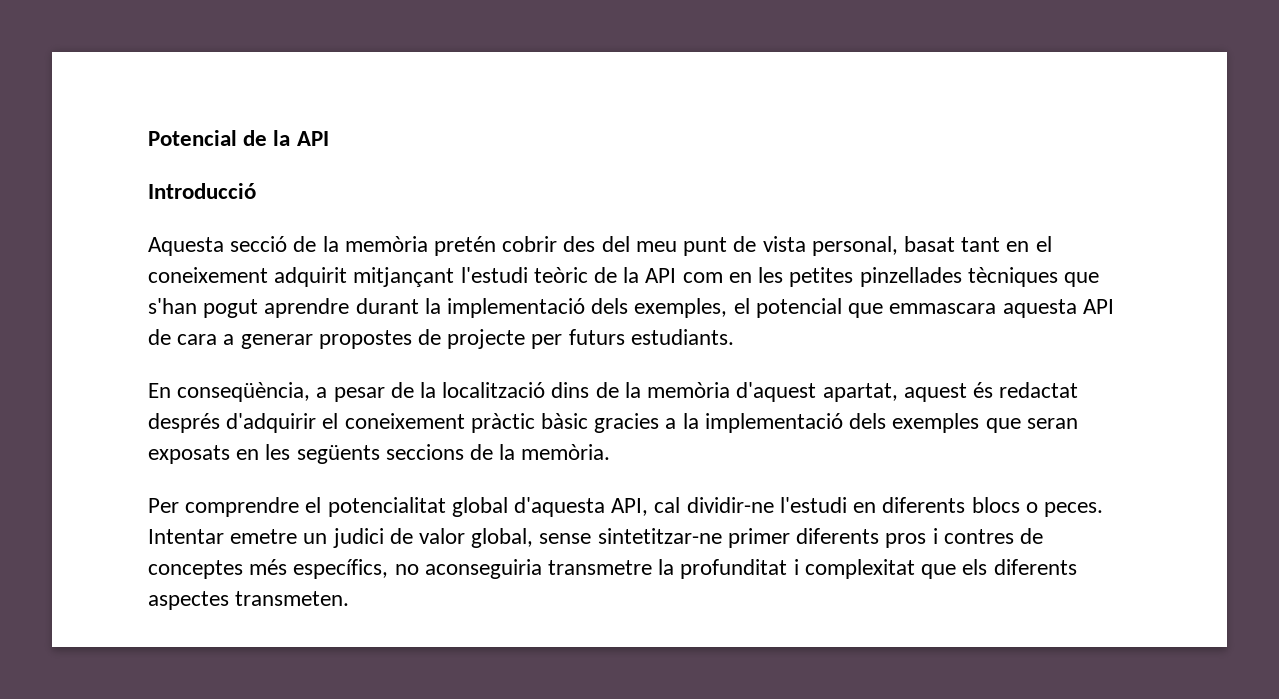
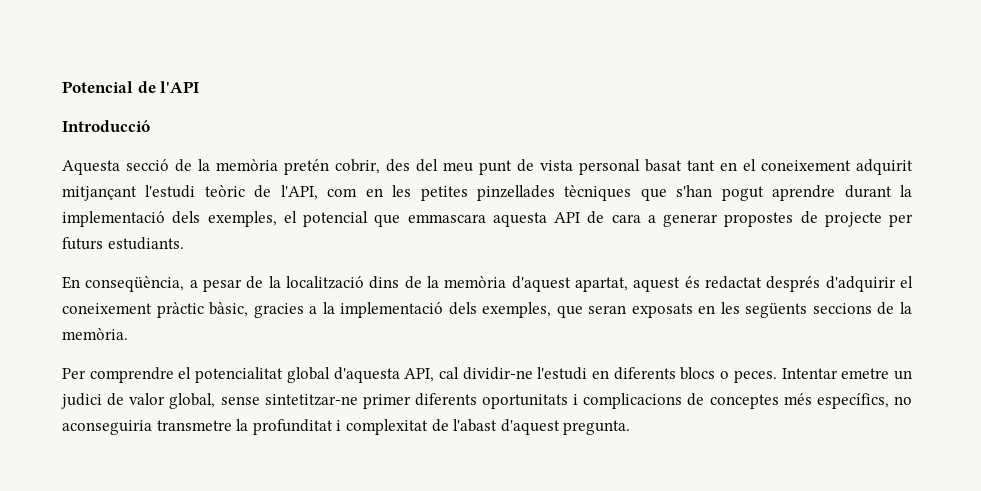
- Potencial de la API
+ Potencial de l'API
- Aquesta secció de la memòria pretén cobrir des del meu punt de vista personal, basat tant en el coneixement adquirit mitjançant l'estudi teòric de la API com en les petites pinzellades tècniques que s'han pogut aprendre durant la implementació dels exemples, el potencial que emmascara aquesta API de cara a generar propostes de projecte per futurs estudiants.
+ Aquesta secció de la memòria pretén cobrir, des del meu punt de vista personal basat tant en el coneixement adquirit mitjançant l'estudi teòric de l'API, com en les petites pinzellades tècniques que s'han pogut aprendre durant la implementació dels exemples, el potencial que emmascara aquesta API de cara a generar propostes de projecte per futurs estudiants.
- En conseqüència, a pesar de la localització dins de la memòria d'aquest apartat, aquest és redactat després d'adquirir el coneixement pràctic bàsic gracies a la implementació dels exemples que seran exposats en les següents seccions de la memòria.
+ En conseqüència, a pesar de la localització dins de la memòria d'aquest apartat, aquest és redactat després d'adquirir el coneixement pràctic bàsic, gracies a la implementació dels exemples, que seran exposats en les següents seccions de la memòria.
- Intentar emetre un judici de valor global, sense sintetitzar-ne primer diferents pros i contres de conceptes més específics, no aconseguiria transmetre la profunditat i complexitat que els diferents aspectes transmeten.
+ Intentar emetre un judici de valor global, sense sintetitzar-ne primer diferents oportunitats i complicacions de conceptes més específics, no aconseguiria transmetre la profunditat i complexitat de l'abast d'aquest pregunta.

